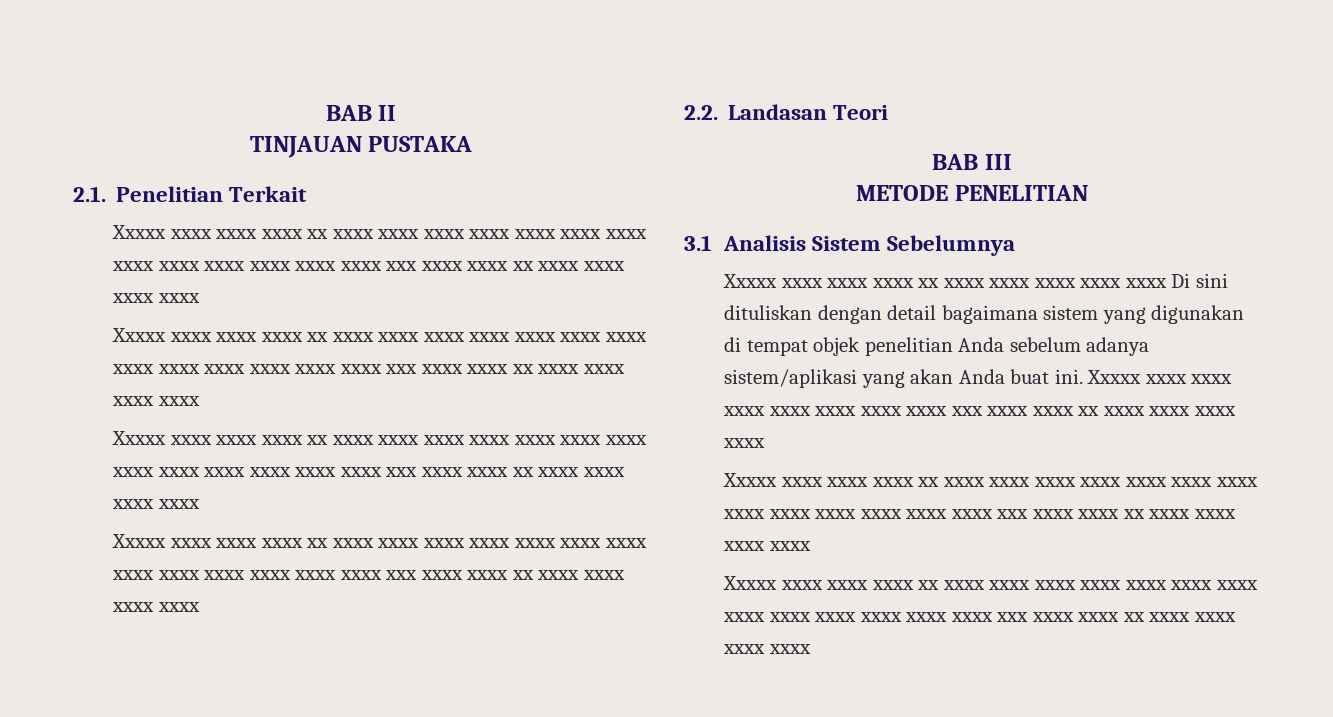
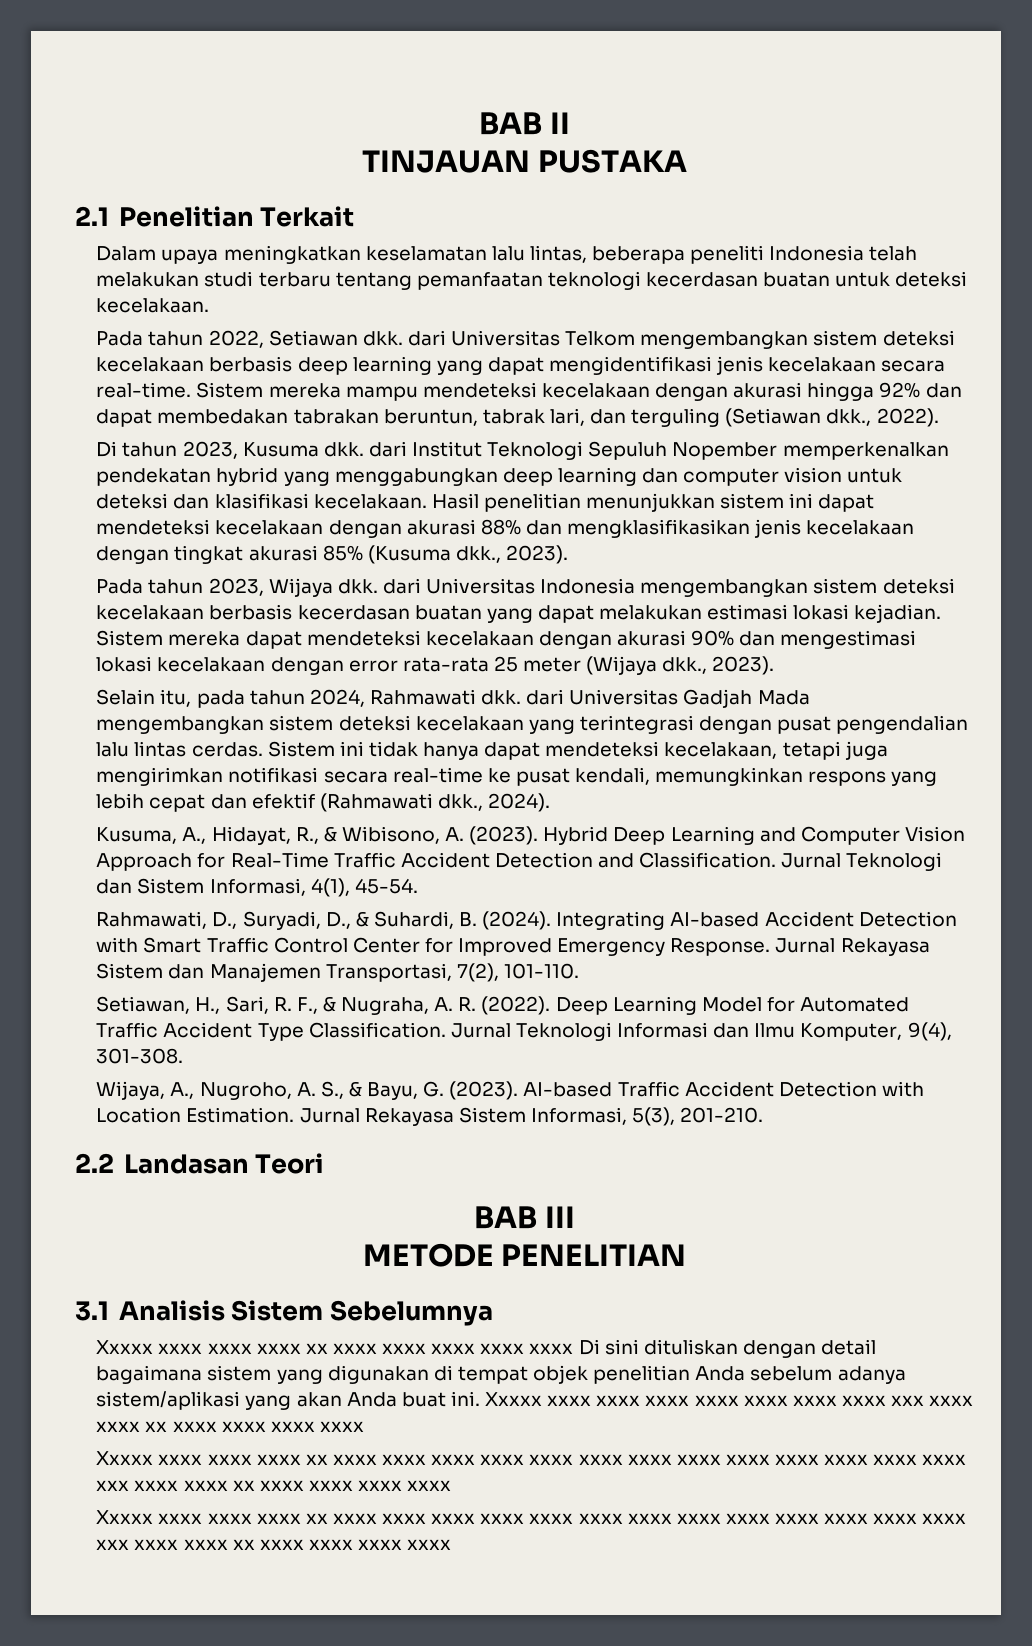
- 2.1. Penelitian Terkait
- Xxxxx xxxx xxxx xxxx xx xxxx xxxx xxxx xxxx xxxx xxxx xxxx xxxx xxxx xxxx xxxx xxxx xxxx xxx xxxx xxxx xx xxxx xxxx xxxx xxxx
- Xxxxx xxxx xxxx xxxx xx xxxx xxxx xxxx xxxx xxxx xxxx xxxx xxxx xxxx xxxx xxxx xxxx xxxx xxx xxxx xxxx xx xxxx xxxx xxxx xxxx
- Xxxxx xxxx xxxx xxxx xx xxxx xxxx xxxx xxxx xxxx xxxx xxxx xxxx xxxx xxxx xxxx xxxx xxxx xxx xxxx xxxx xx xxxx xxxx xxxx xxxx
- Xxxxx xxxx xxxx xxxx xx xxxx xxxx xxxx xxxx xxxx xxxx xxxx xxxx xxxx xxxx xxxx xxxx xxxx xxx xxxx xxxx xx xxxx xxxx xxxx xxxx
- 2.2. Landasan Teori
+ 2.1 Penelitian Terkait
+ Dalam upaya meningkatkan keselamatan lalu lintas, beberapa peneliti Indonesia telah melakukan studi terbaru tentang pemanfaatan teknologi kecerdasan buatan untuk deteksi kecelakaan.
+ Pada tahun 2022, Setiawan dkk. dari Universitas Telkom mengembangkan sistem deteksi kecelakaan berbasis deep learning yang dapat mengidentifikasi jenis kecelakaan secara real-time. Sistem mereka mampu mendeteksi kecelakaan dengan akurasi hingga 92% dan dapat membedakan tabrakan beruntun, tabrak lari, dan terguling (Setiawan dkk., 2022).
+ Di tahun 2023, Kusuma dkk. dari Institut Teknologi Sepuluh Nopember memperkenalkan pendekatan hybrid yang menggabungkan deep learning dan computer vision untuk deteksi dan klasifikasi kecelakaan. Hasil penelitian menunjukkan sistem ini dapat mendeteksi kecelakaan dengan akurasi 88% dan mengklasifikasikan jenis kecelakaan dengan tingkat akurasi 85% (Kusuma dkk., 2023).
+ Pada tahun 2023, Wijaya dkk. dari Universitas Indonesia mengembangkan sistem deteksi kecelakaan berbasis kecerdasan buatan yang dapat melakukan estimasi lokasi kejadian. Sistem mereka dapat mendeteksi kecelakaan dengan akurasi 90% dan mengestimasi lokasi kecelakaan dengan error rata-rata 25 meter (Wijaya dkk., 2023).
+ Selain itu, pada tahun 2024, Rahmawati dkk. dari Universitas Gadjah Mada mengembangkan sistem deteksi kecelakaan yang terintegrasi dengan pusat pengendalian lalu lintas cerdas. Sistem ini tidak hanya dapat mendeteksi kecelakaan, tetapi juga mengirimkan notifikasi secara real-time ke pusat kendali, memungkinkan respons yang lebih cepat dan efektif (Rahmawati dkk., 2024).
+ Kusuma, A., Hidayat, R., & Wibisono, A. (2023). Hybrid Deep Learning and Computer Vision Approach for Real-Time Traffic Accident Detection and Classification. Jurnal Teknologi dan Sistem Informasi, 4(1), 45-54.
+ Rahmawati, D., Suryadi, D., & Suhardi, B. (2024). Integrating AI-based Accident Detection with Smart Traffic Control Center for Improved Emergency Response. Jurnal Rekayasa Sistem dan Manajemen Transportasi, 7(2), 101-110.
+ Setiawan, H., Sari, R. F., & Nugraha, A. R. (2022). Deep Learning Model for Automated Traffic Accident Type Classification. Jurnal Teknologi Informasi dan Ilmu Komputer, 9(4), 301-308.
+ Wijaya, A., Nugroho, A. S., & Bayu, G. (2023). AI-based Traffic Accident Detection with Location Estimation. Jurnal Rekayasa Sistem Informasi, 5(3), 201-210.
+ 2.2 Landasan Teori

